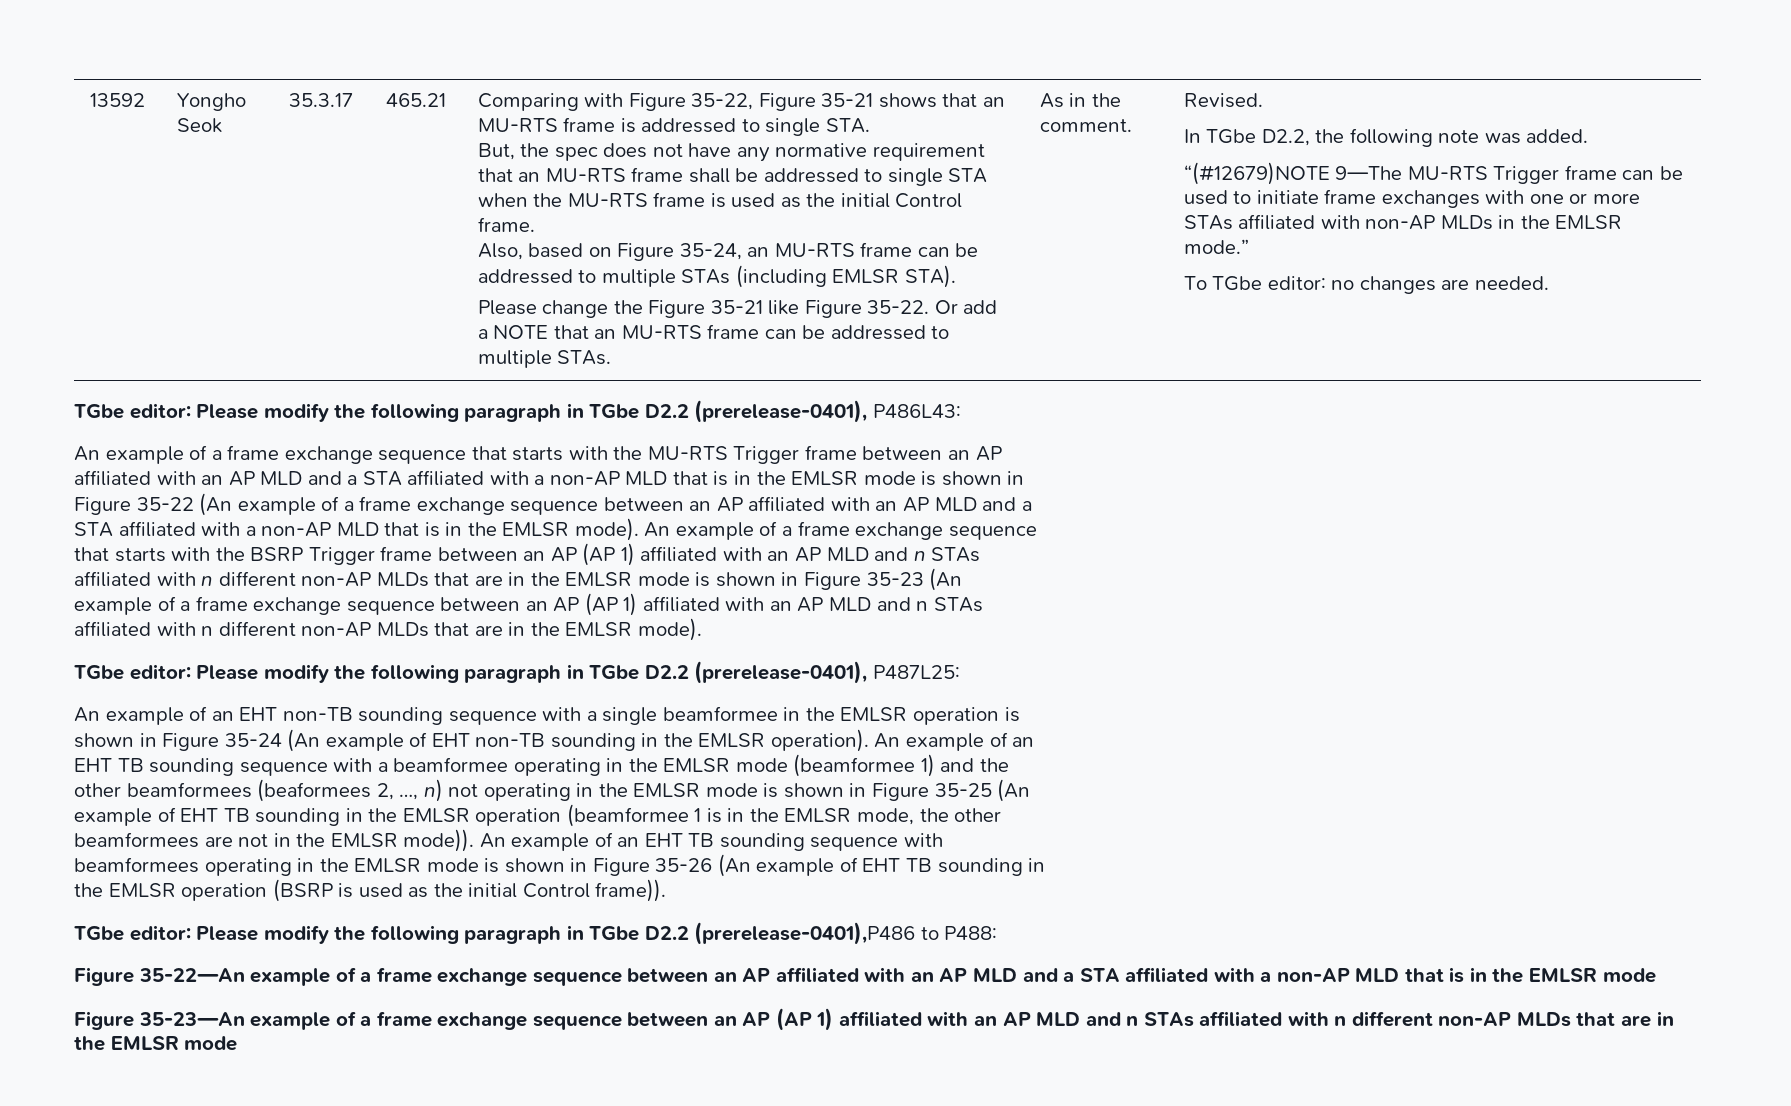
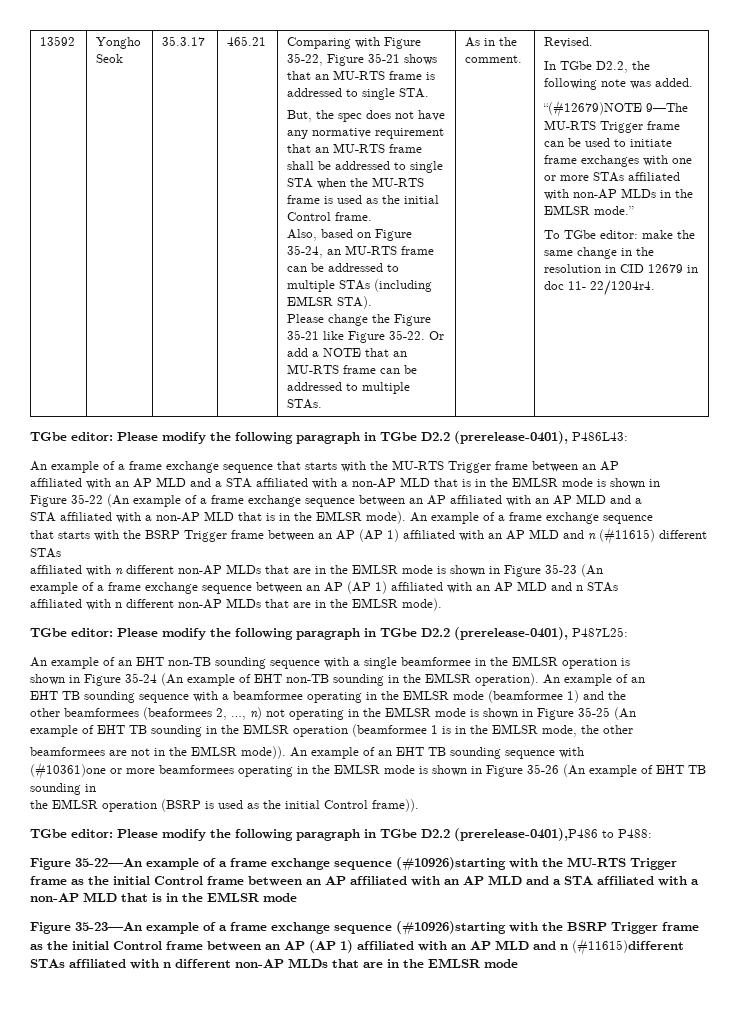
- To TGbe editor: no changes are needed.
+ To TGbe editor: make the same change in the resolution in CID 12679 in doc 11- 22/1204r4.
- that starts with the BSRP Trigger frame between an AP (AP 1) affiliated with an AP MLD and n STAs
+ that starts with the BSRP Trigger frame between an AP (AP 1) affiliated with an AP MLD and n (#11615) different STAs
- beamformees operating in the EMLSR mode is shown in Figure 35-26 (An example of EHT TB sounding in
+ (#10361)one or more beamformees operating in the EMLSR mode is shown in Figure 35-26 (An example of EHT TB sounding in
- Figure 35-22—An example of a frame exchange sequence between an AP affiliated with an AP MLD and a STA affiliated with a non-AP MLD that is in the EMLSR mode
+ Figure 35-22—An example of a frame exchange sequence (#10926)starting with the MU-RTS Trigger frame as the initial Control frame between an AP affiliated with an AP MLD and a STA affiliated with a non-AP MLD that is in the EMLSR mode
- Figure 35-23—An example of a frame exchange sequence between an AP (AP 1) affiliated with an AP MLD and n STAs affiliated with n different non-AP MLDs that are in the EMLSR mode
+ Figure 35-23—An example of a frame exchange sequence (#10926)starting with the BSRP Trigger frame as the initial Control frame between an AP (AP 1) affiliated with an AP MLD and n (#11615)different STAs affiliated with n different non-AP MLDs that are in the EMLSR mode

